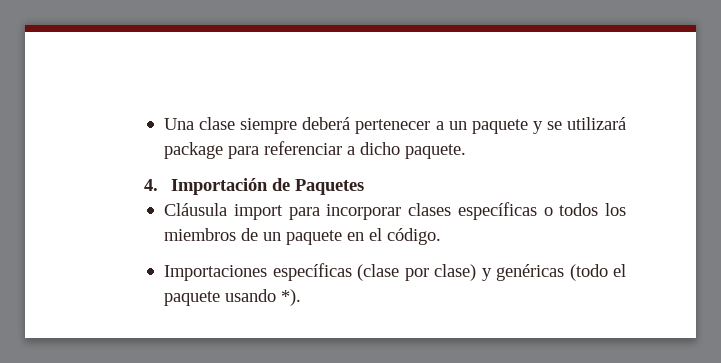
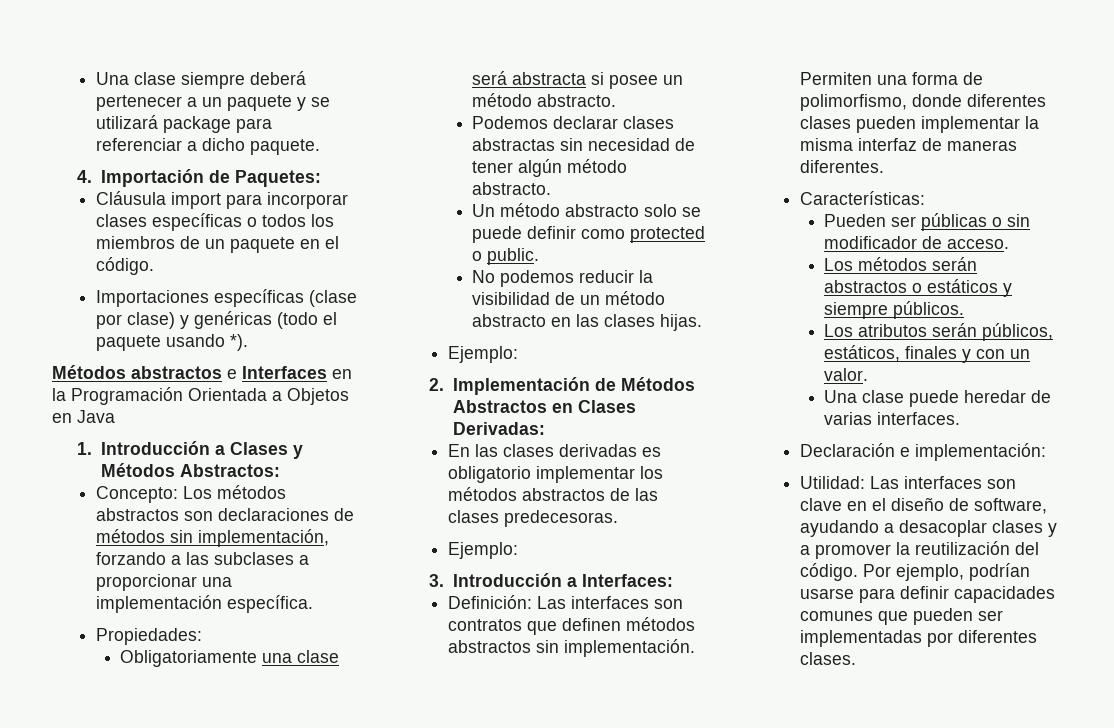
- 4. Importación de Paquetes
+ 4. Importación de Paquetes:
+ Métodos abstractos e Interfaces en la Programación Orientada a Objetos en Java
+ 1. Introducción a Clases y Métodos Abstractos:
+ Concepto: Los métodos abstractos son declaraciones de métodos sin implementación, forzando a las subclases a proporcionar una implementación específica.
+ Propiedades:
+ Obligatoriamente una clase será abstracta si posee un método abstracto.
+ Podemos declarar clases abstractas sin necesidad de tener algún método abstracto.
+ Un método abstracto solo se puede definir como protected o public.
+ No podemos reducir la visibilidad de un método abstracto en las clases hijas.
+ Ejemplo:
+ 2. Implementación de Métodos Abstractos en Clases Derivadas:
+ En las clases derivadas es obligatorio implementar los métodos abstractos de las clases predecesoras.
+ Ejemplo:
+ 3. Introducción a Interfaces:
+ Definición: Las interfaces son contratos que definen métodos abstractos sin implementación. Permiten una forma de polimorfismo, donde diferentes clases pueden implementar la misma interfaz de maneras diferentes.
+ Características:
+ Pueden ser públicas o sin modificador de acceso.
+ Los métodos serán abstractos o estáticos y siempre públicos.
+ Los atributos serán públicos, estáticos, finales y con un valor.
+ Una clase puede heredar de varias interfaces.
+ Declaración e implementación:
+ Utilidad: Las interfaces son clave en el diseño de software, ayudando a desacoplar clases y a promover la reutilización del código. Por ejemplo, podrían usarse para definir capacidades comunes que pueden ser implementadas por diferentes clases.

